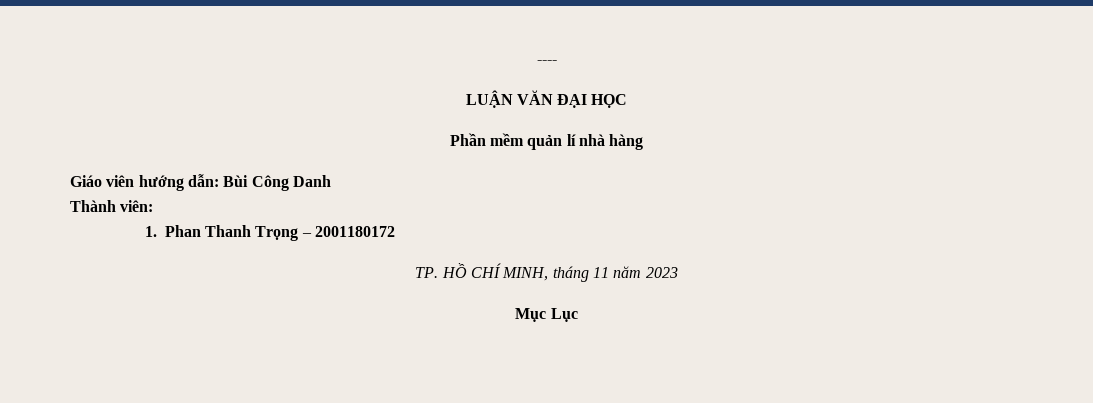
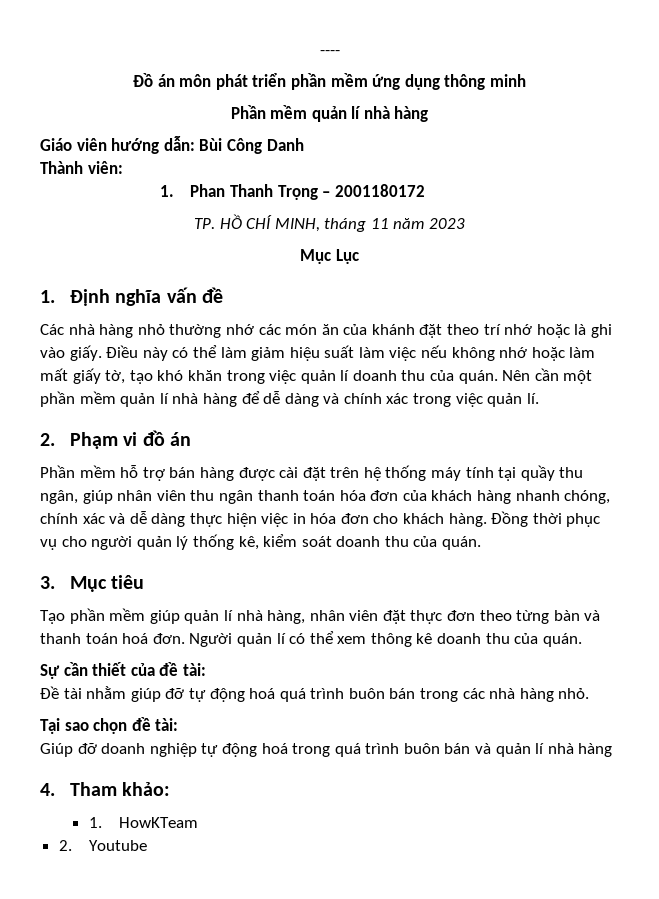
- LUẬN VĂN ĐẠI HỌC
+ Đồ án môn phát triển phần mềm ứng dụng thông minh
+ 1. Định nghĩa vấn đề
+ Các nhà hàng nhỏ thường nhớ các món ăn của khánh đặt theo trí nhớ hoặc là ghi vào giấy. Điều này có thể làm giảm hiệu suất làm việc nếu không nhớ hoặc làm mất giấy tờ, tạo khó khăn trong việc quản lí doanh thu của quán. Nên cần một phần mềm quản lí nhà hàng để dễ dàng và chính xác trong việc quản lí.
+ 2. Phạm vi đồ án
+ Phần mềm hỗ trợ bán hàng được cài đặt trên hệ thống máy tính tại quầy thu ngân, giúp nhân viên thu ngân thanh toán hóa đơn của khách hàng nhanh chóng, chính xác và dễ dàng thực hiện việc in hóa đơn cho khách hàng. Đồng thời phục vụ cho người quản lý thống kê, kiểm soát doanh thu của quán.
+ 3. Mục tiêu
+ Tạo phần mềm giúp quản lí nhà hàng, nhân viên đặt thực đơn theo từng bàn và thanh toán hoá đơn. Người quản lí có thể xem thông kê doanh thu của quán.
+ Sự cần thiết của đề tài:
+ Đề tài nhằm giúp đỡ tự động hoá quá trình buôn bán trong các nhà hàng nhỏ.
+ Tại sao chọn đề tài:
+ Giúp đỡ doanh nghiệp tự động hoá trong quá trình buôn bán và quản lí nhà hàng
+ 4. Tham khảo:
+ 1. HowKTeam
+ 2. Youtube

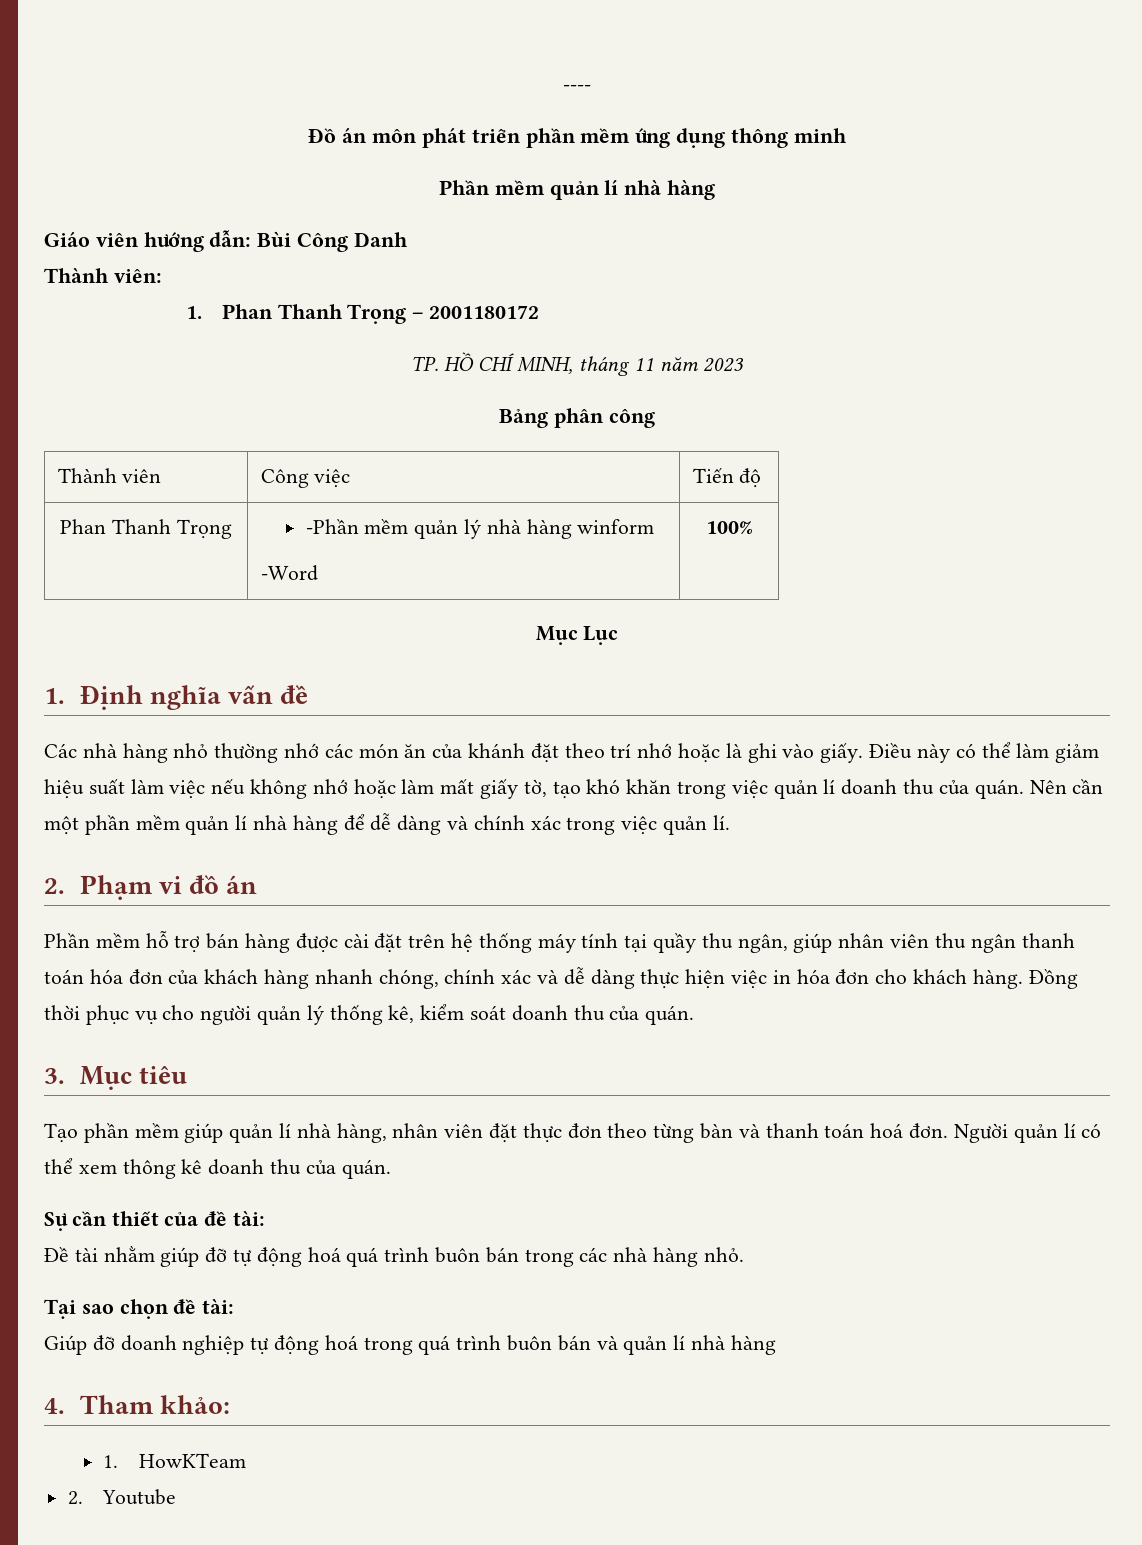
+ Bảng phân công
+ Thành viên | Công việc | Tiến độ
+ Phan Thanh Trọng | -Phần mềm quản lý nhà hàng winform
+ -Word | 100%

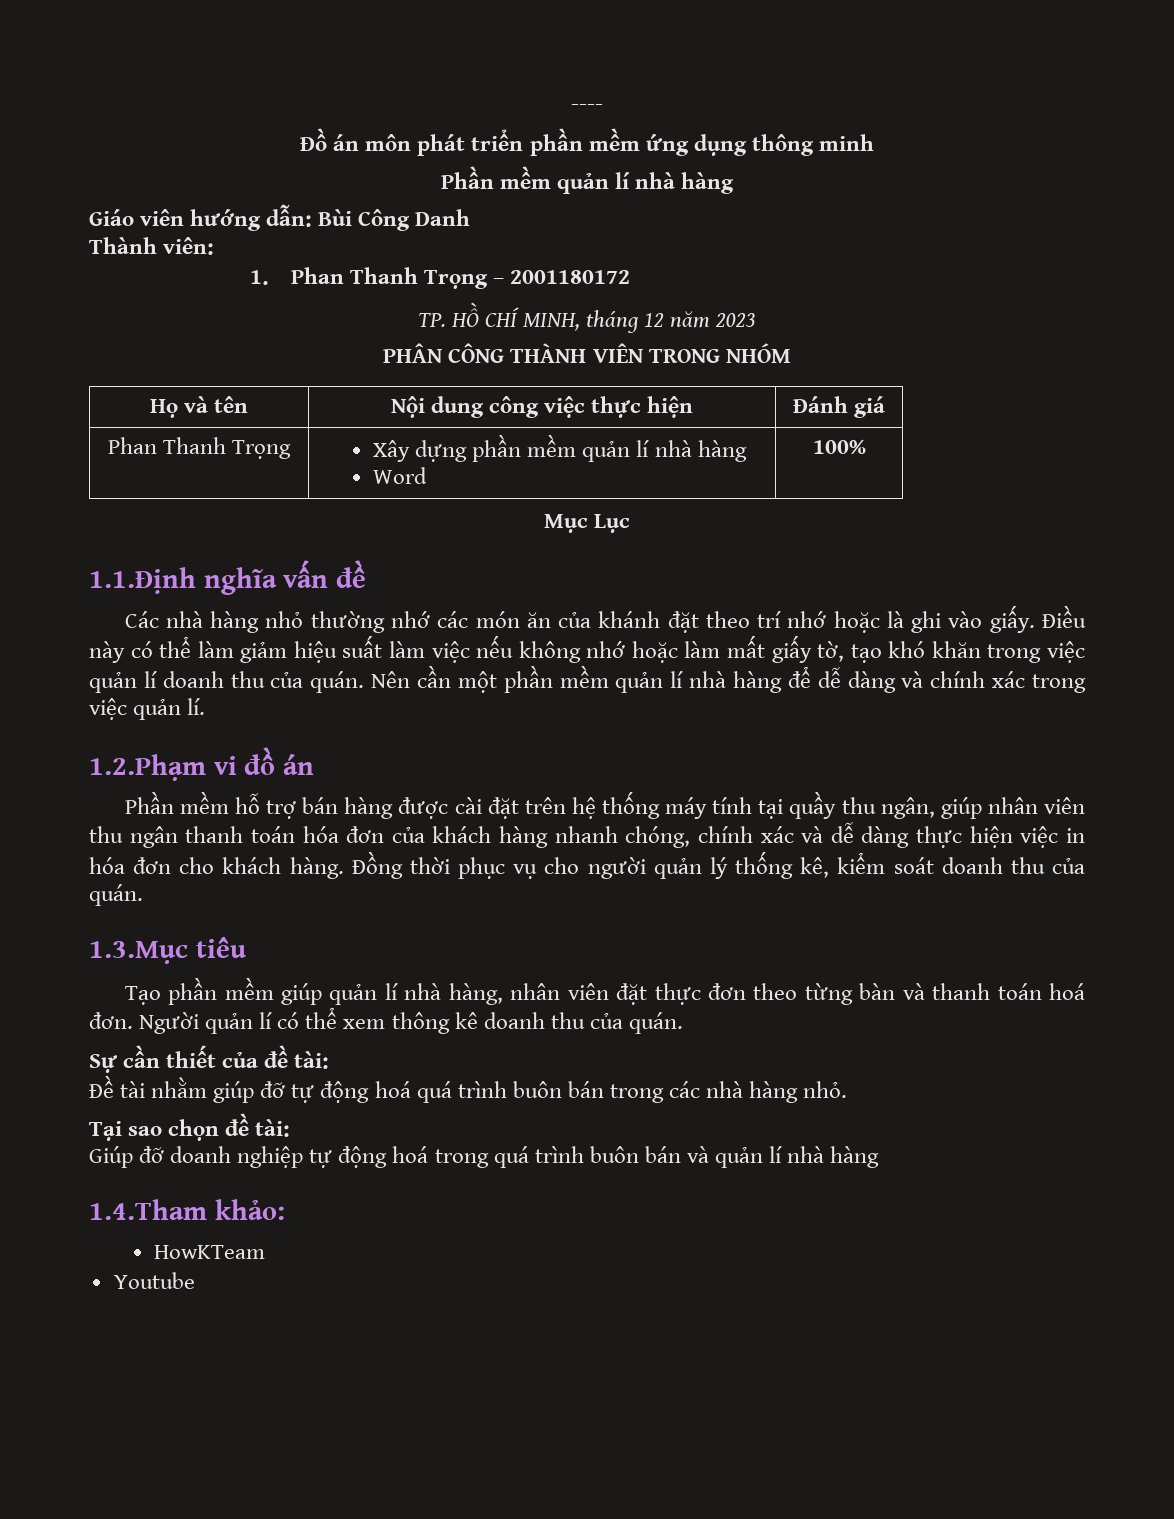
- TP. HỒ CHÍ MINH, tháng 11 năm 2023
+ TP. HỒ CHÍ MINH, tháng 12 năm 2023
- Bảng phân công
- Thành viên | Công việc | Tiến độ
+ PHÂN CÔNG THÀNH VIÊN TRONG NHÓM
+ Họ và tên | Nội dung công việc thực hiện | Đánh giá
- Phan Thanh Trọng | -Phần mềm quản lý nhà hàng winform
- -Word | 100%
+ Phan Thanh Trọng | Xây dựng phần mềm quản lí nhà hàng
+ Word | 100%
- 1. Định nghĩa vấn đề
+ 1.1.Định nghĩa vấn đề
- 2. Phạm vi đồ án
+ 1.2.Phạm vi đồ án
- 3. Mục tiêu
+ 1.3.Mục tiêu
- 4. Tham khảo:
+ 1.4.Tham khảo:
- 1. HowKTeam
+ HowKTeam
- 2. Youtube
+ Youtube

